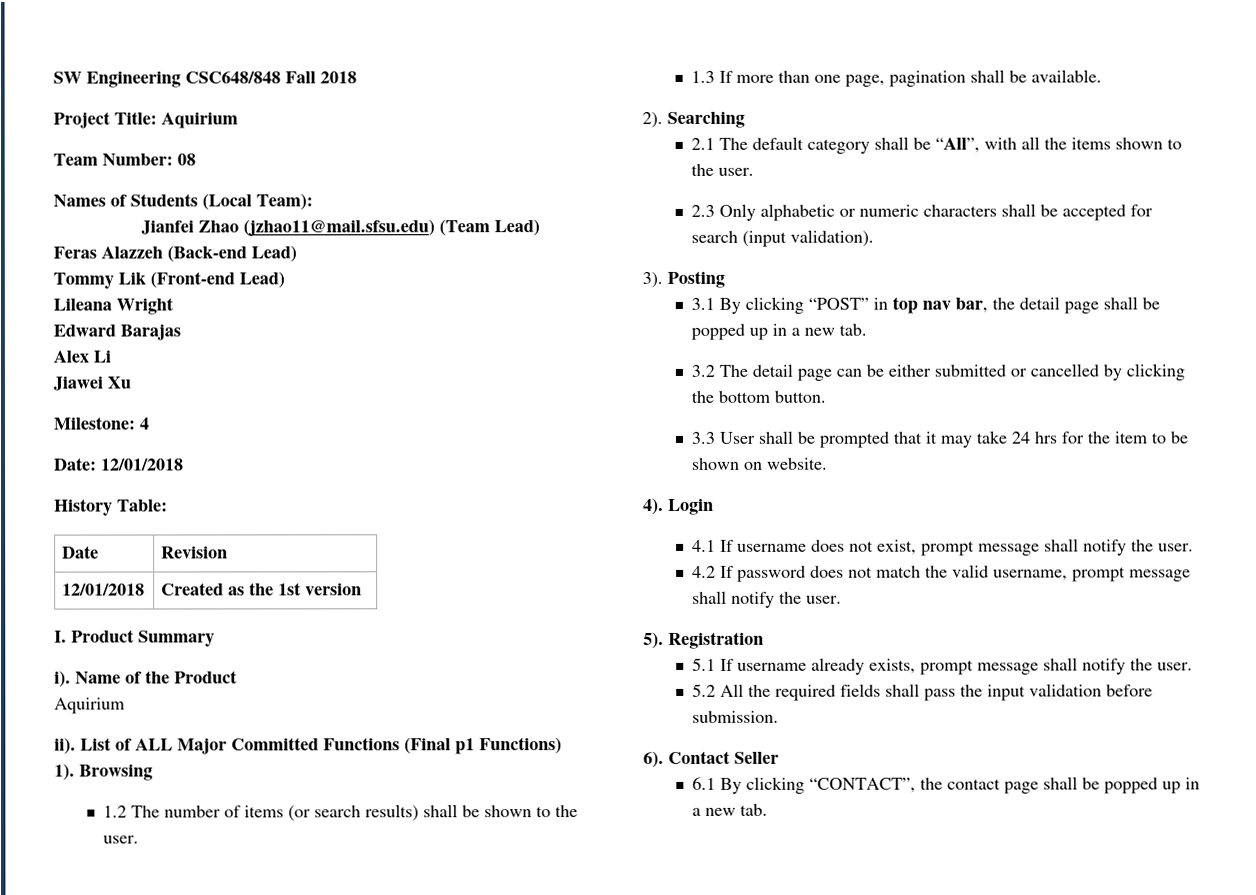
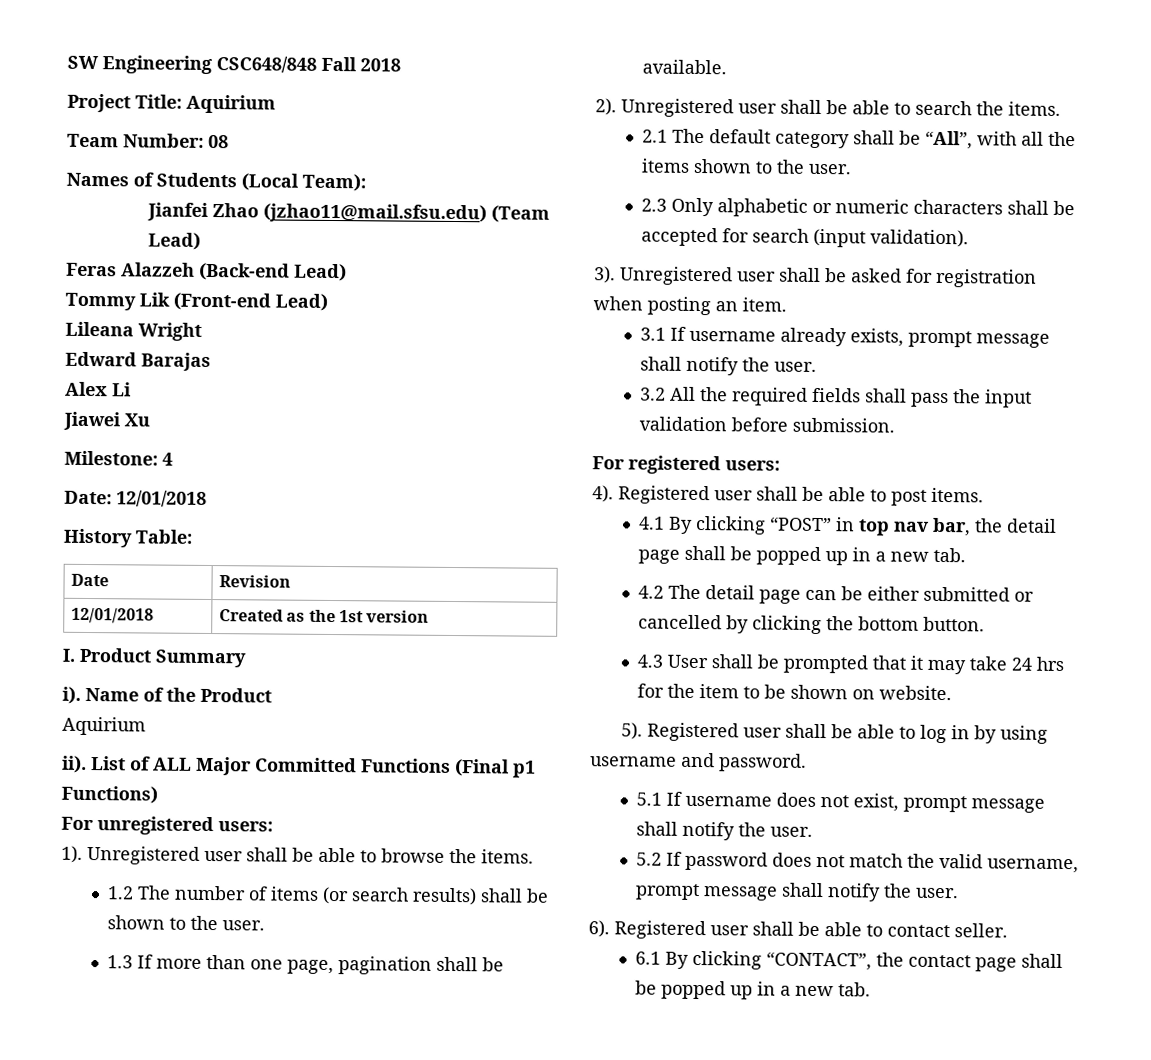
- 1). Browsing
+ For unregistered users:
+ 1). Unregistered user shall be able to browse the items.
- Searching
+ Unregistered user shall be able to search the items.
- Posting
- 3.1 By clicking “POST” in top nav bar, the detail page shall be popped up in a new tab.
+ Unregistered user shall be asked for registration when posting an item.
+ 3.1 If username already exists, prompt message shall notify the user.
+ 3.2 All the required fields shall pass the input validation before submission.
+ For registered users:
+ 4). Registered user shall be able to post items.
+ 4.1 By clicking “POST” in top nav bar, the detail page shall be popped up in a new tab.
- 3.2 The detail page can be either submitted or cancelled by clicking the bottom button.
+ 4.2 The detail page can be either submitted or cancelled by clicking the bottom button.
- 3.3 User shall be prompted that it may take 24 hrs for the item to be shown on website.
+ 4.3 User shall be prompted that it may take 24 hrs for the item to be shown on website.
- 4). Login
- 4.1 If username does not exist, prompt message shall notify the user.
+ 5). Registered user shall be able to log in by using username and password.
+ 5.1 If username does not exist, prompt message shall notify the user.
- 4.2 If password does not match the valid username, prompt message shall notify the user.
+ 5.2 If password does not match the valid username, prompt message shall notify the user.
- 5). Registration
- 5.1 If username already exists, prompt message shall notify the user.
- 5.2 All the required fields shall pass the input validation before submission.
- 6). Contact Seller
+ 6). Registered user shall be able to contact seller.

